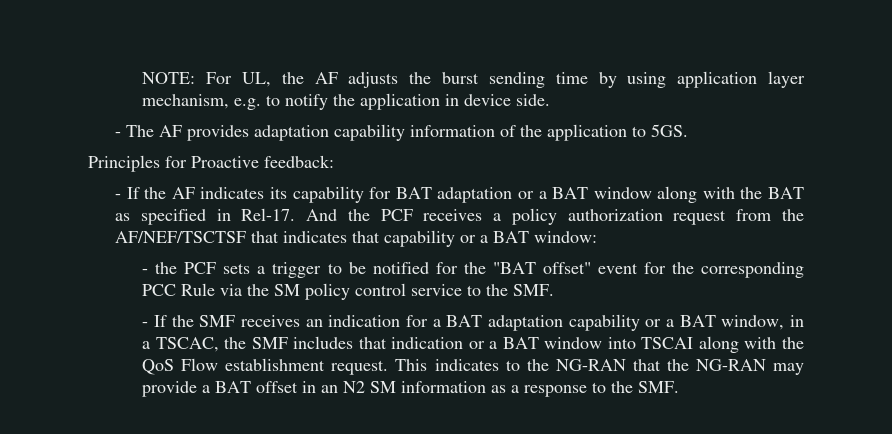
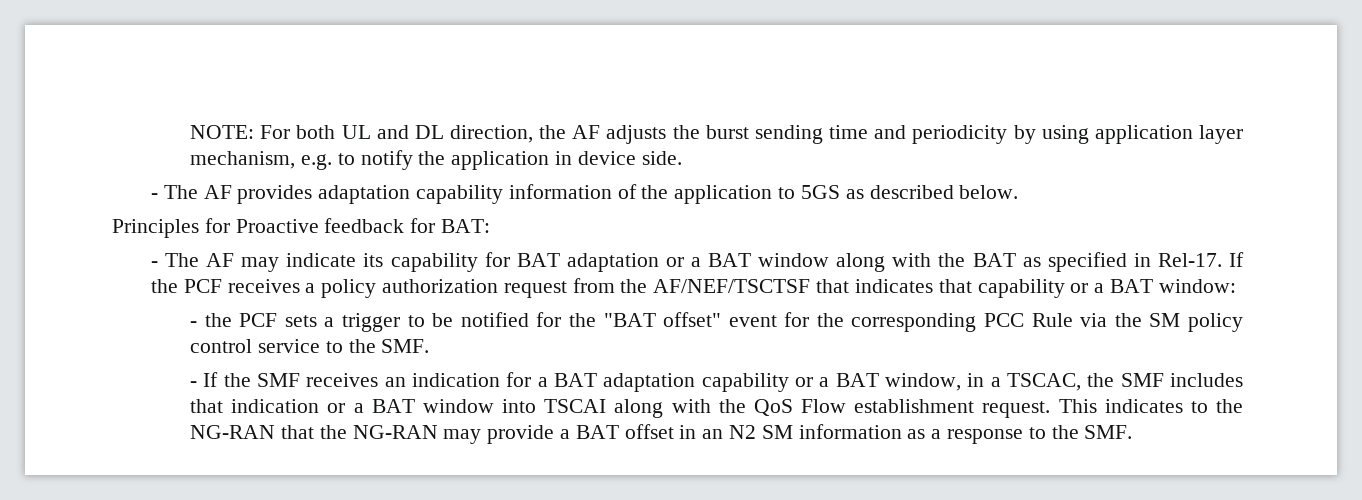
- NOTE: For UL, the AF adjusts the burst sending time by using application layer mechanism, e.g. to notify the application in device side.
+ NOTE: For both UL and DL direction, the AF adjusts the burst sending time and periodicity by using application layer mechanism, e.g. to notify the application in device side.
- - The AF provides adaptation capability information of the application to 5GS.
+ - The AF provides adaptation capability information of the application to 5GS as described below.
- Principles for Proactive feedback:
- - If the AF indicates its capability for BAT adaptation or a BAT window along with the BAT as specified in Rel-17.
+ Principles for Proactive feedback for BAT:
+ - The AF may indicate its capability for BAT adaptation or a BAT window along with the BAT as specified in Rel-17.
- And the PCF receives a policy authorization request from the AF/NEF/TSCTSF that indicates that capability or a BAT window:
+ If the PCF receives a policy authorization request from the AF/NEF/TSCTSF that indicates that capability or a BAT window:

